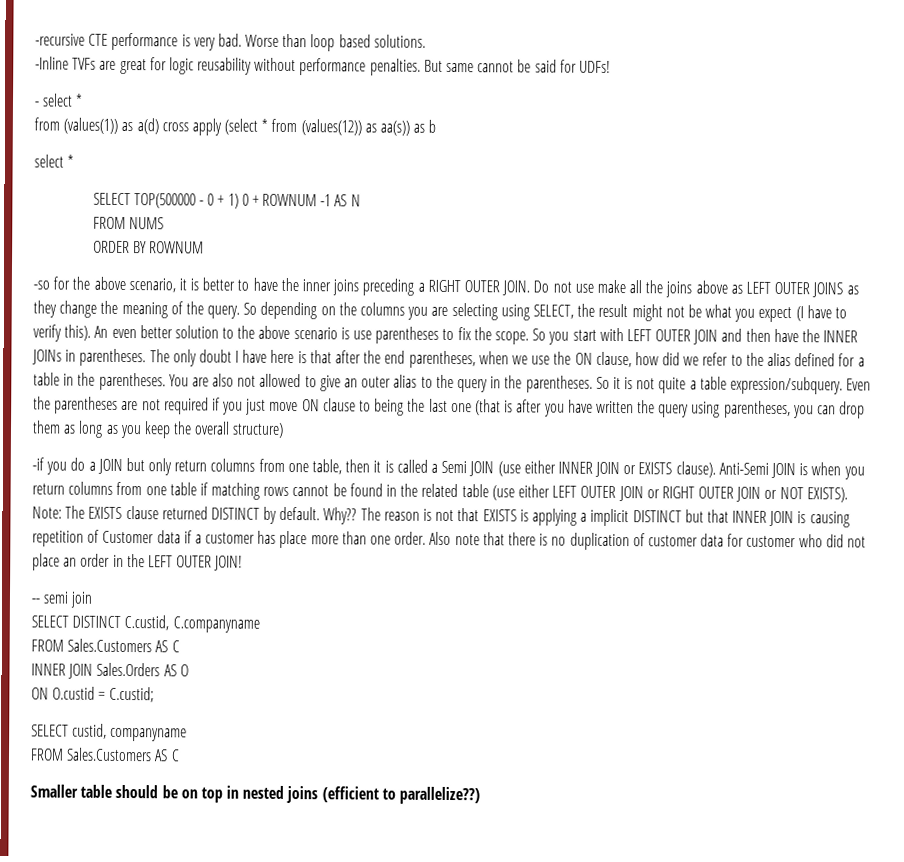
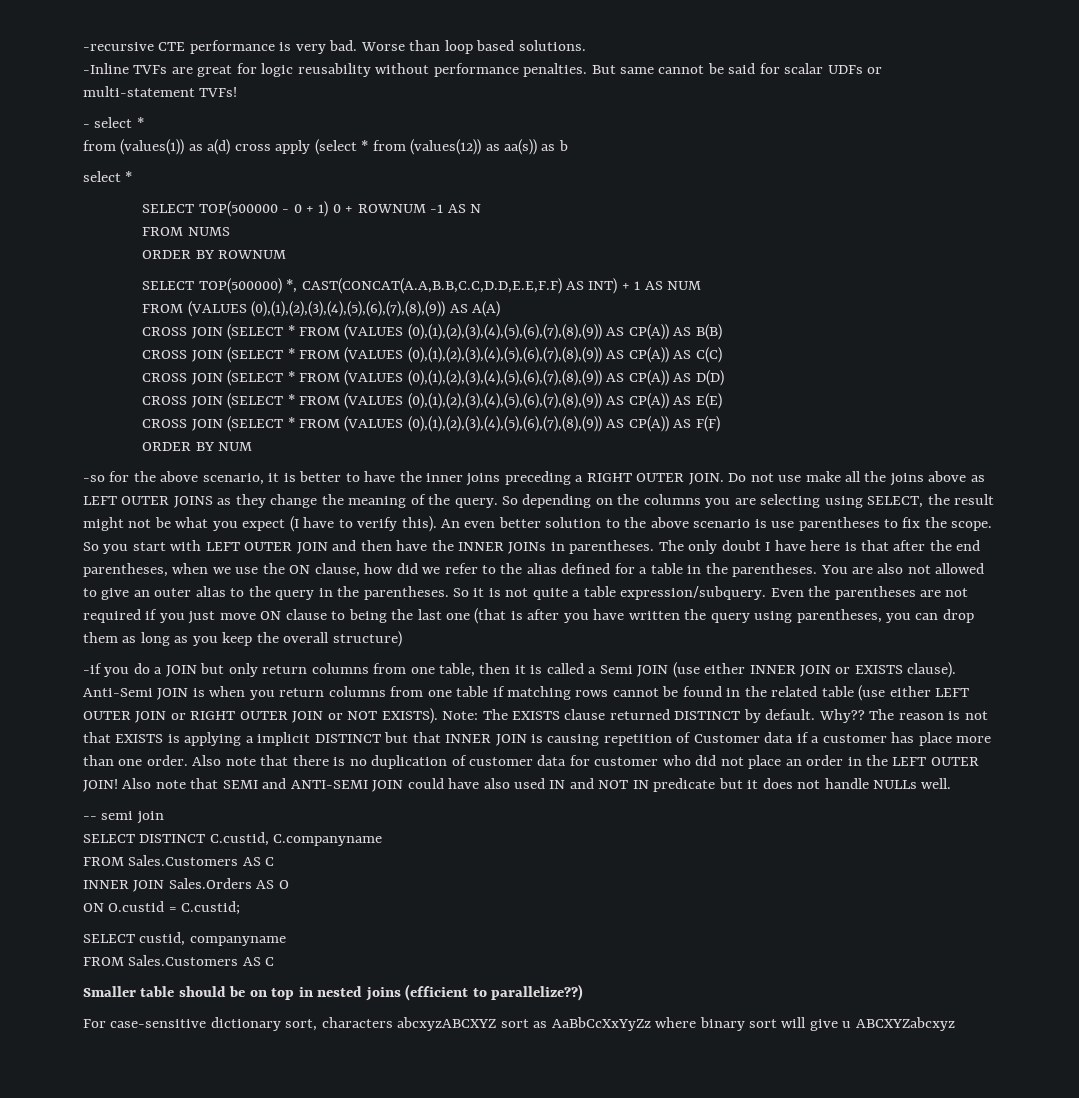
- But same cannot be said for UDFs!
+ But same cannot be said for scalar UDFs or multi-statement TVFs!
+ SELECT TOP(500000) *, CAST(CONCAT(A.A,B.B,C.C,D.D,E.E,F.F) AS INT) + 1 AS NUM
+ FROM (VALUES (0),(1),(2),(3),(4),(5),(6),(7),(8),(9)) AS A(A)
+ CROSS JOIN (SELECT * FROM (VALUES (0),(1),(2),(3),(4),(5),(6),(7),(8),(9)) AS CP(A)) AS B(B)
+ CROSS JOIN (SELECT * FROM (VALUES (0),(1),(2),(3),(4),(5),(6),(7),(8),(9)) AS CP(A)) AS C(C)
+ CROSS JOIN (SELECT * FROM (VALUES (0),(1),(2),(3),(4),(5),(6),(7),(8),(9)) AS CP(A)) AS D(D)
+ CROSS JOIN (SELECT * FROM (VALUES (0),(1),(2),(3),(4),(5),(6),(7),(8),(9)) AS CP(A)) AS E(E)
+ CROSS JOIN (SELECT * FROM (VALUES (0),(1),(2),(3),(4),(5),(6),(7),(8),(9)) AS CP(A)) AS F(F)
+ ORDER BY NUM
+ Also note that SEMI and ANTI-SEMI JOIN could have also used IN and NOT IN predicate but it does not handle NULLs well.
+ For case-sensitive dictionary sort, characters abcxyzABCXYZ sort as AaBbCcXxYyZz where binary sort will give u ABCXYZabcxyz

